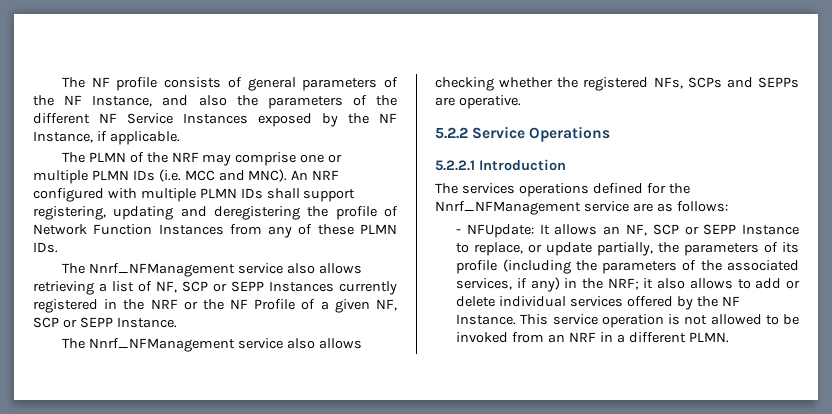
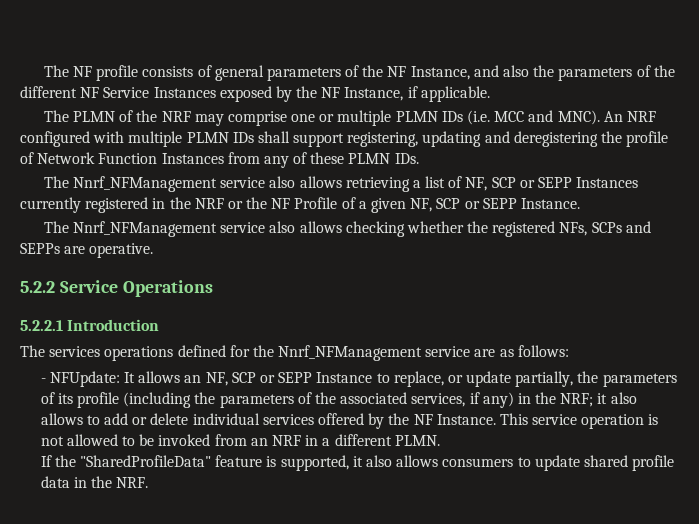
+ If the "SharedProfileData" feature is supported, it also allows consumers to update shared profile data in the NRF.

